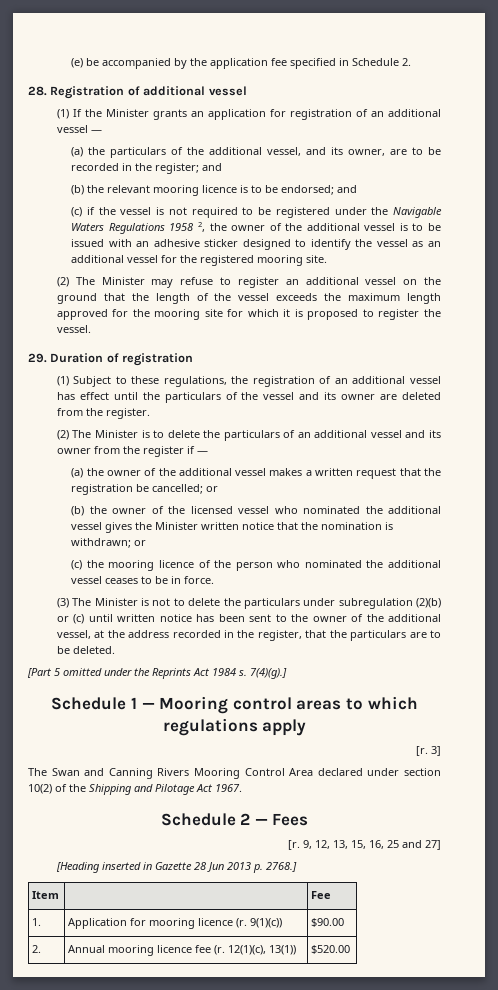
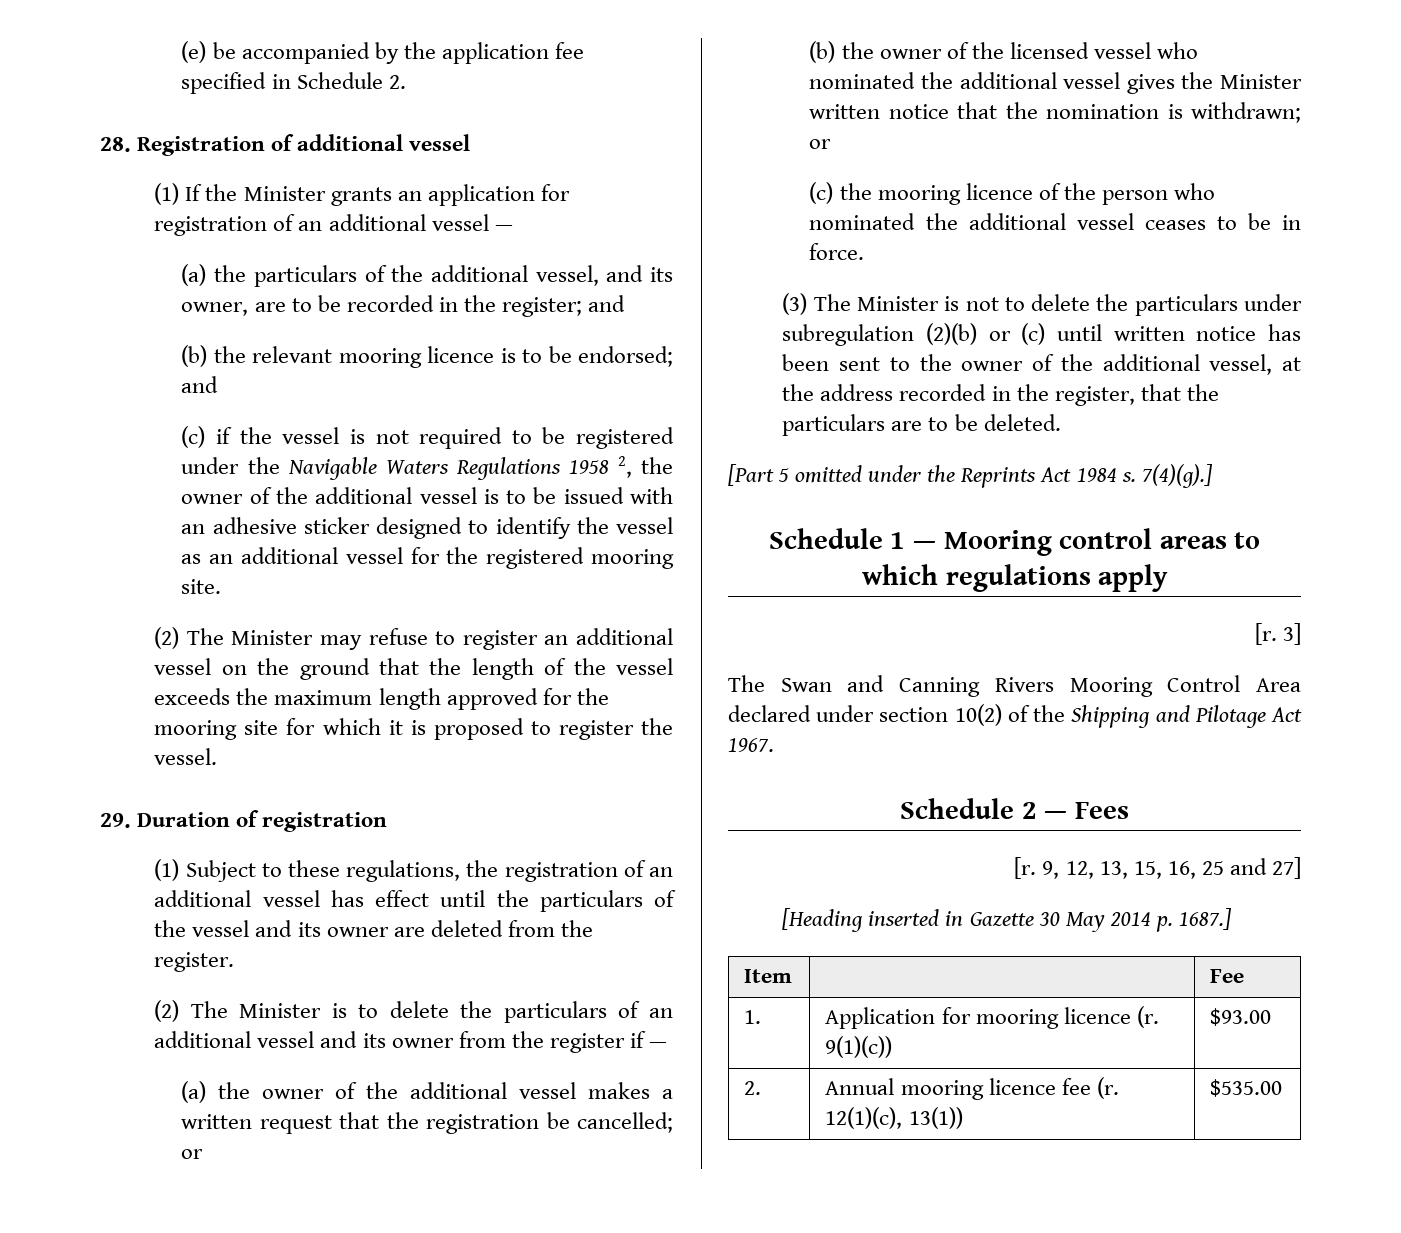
- [Heading inserted in Gazette 28 Jun 2013 p. 2768.]
+ [Heading inserted in Gazette 30 May 2014 p. 1687.]
- 1. | Application for mooring licence (r. 9(1)(c)) | $90.00
+ 1. | Application for mooring licence (r. 9(1)(c)) | $93.00
- 2. | Annual mooring licence fee (r. 12(1)(c), 13(1)) | $520.00
+ 2. | Annual mooring licence fee (r. 12(1)(c), 13(1)) | $535.00

